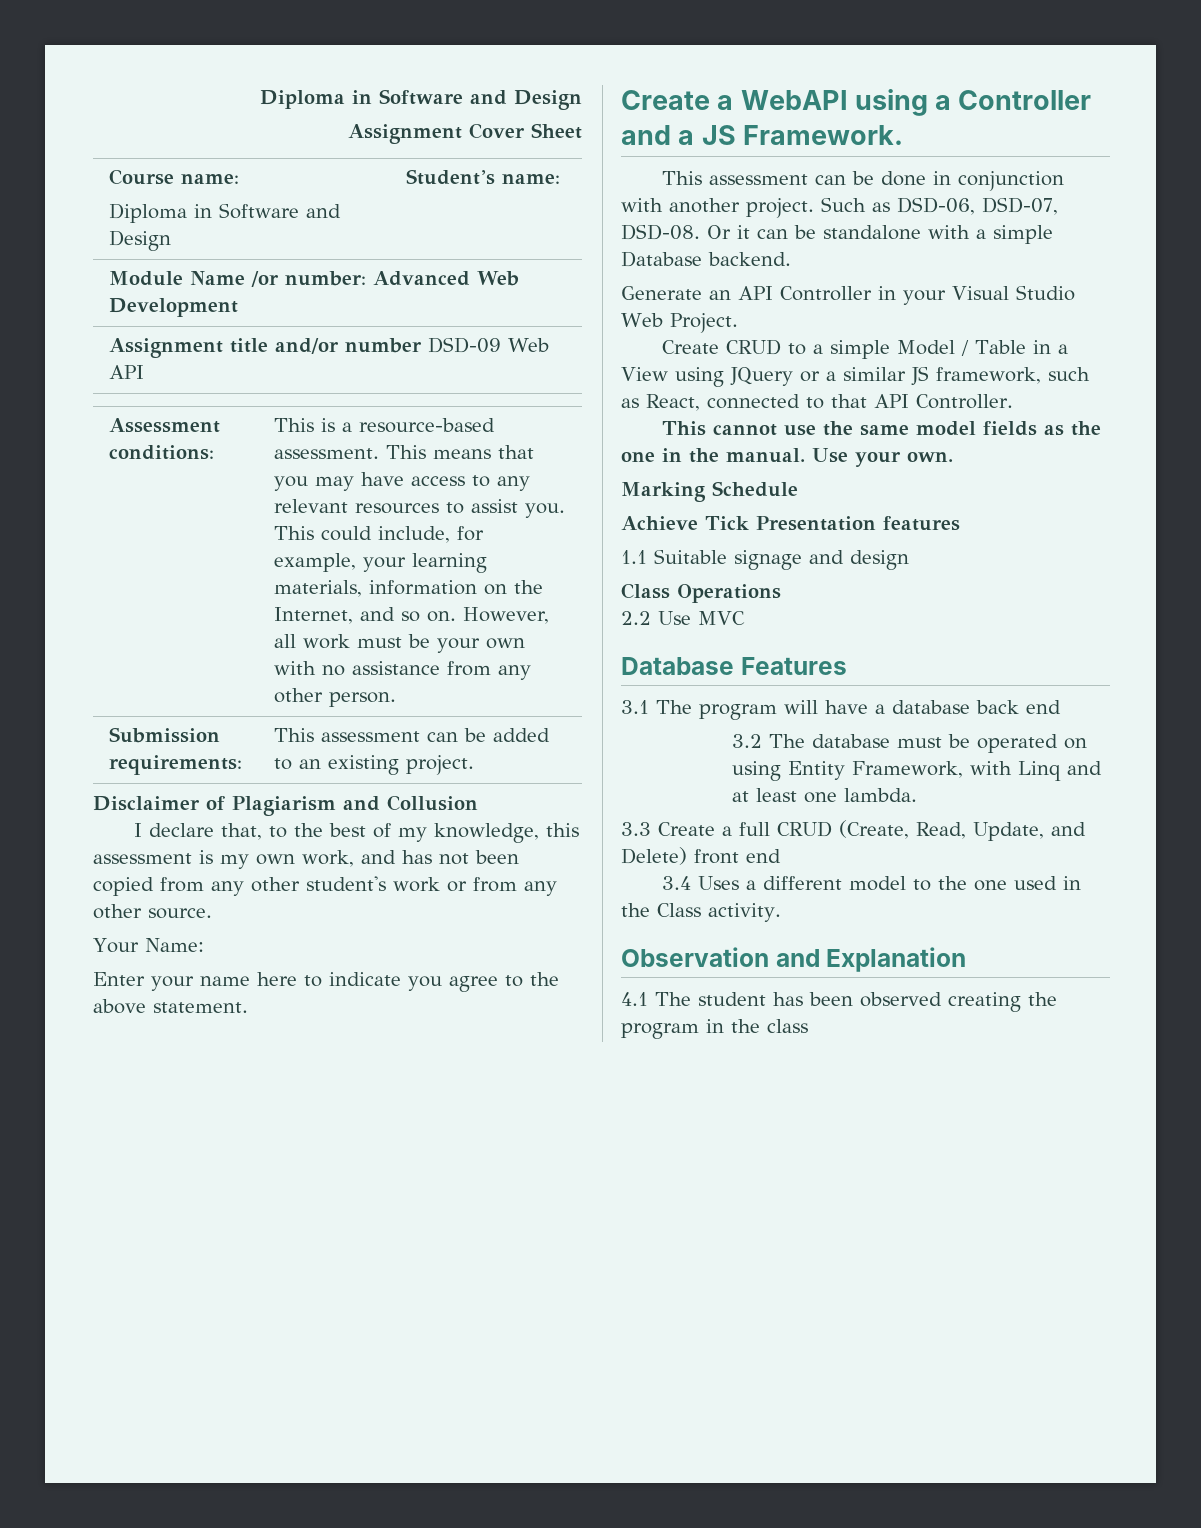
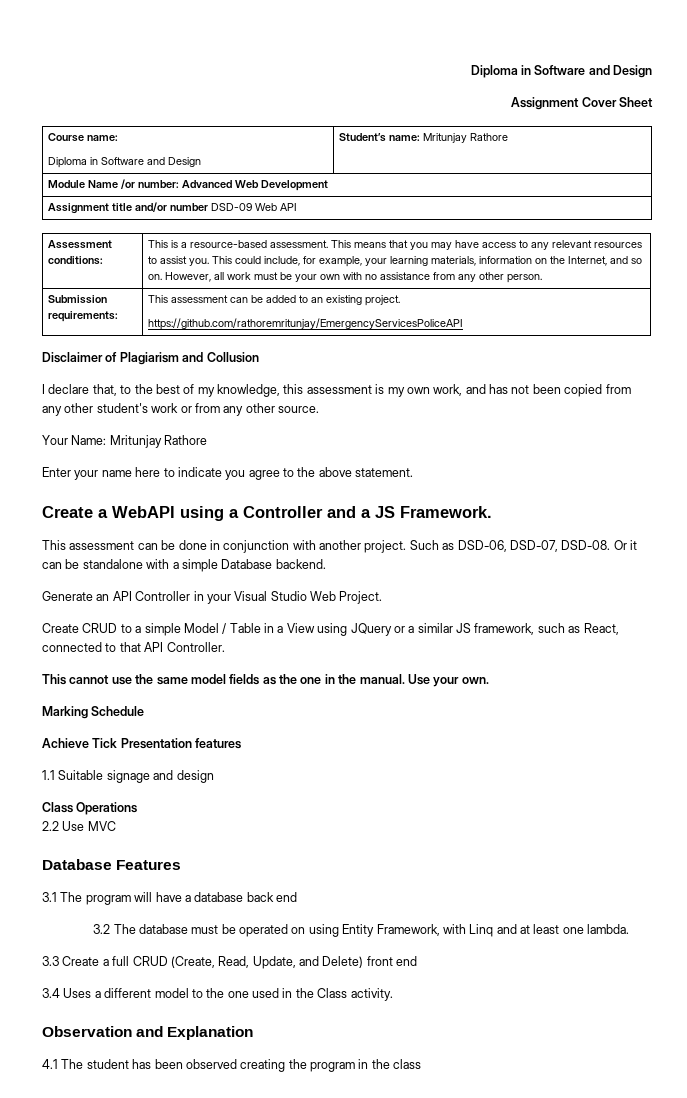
  Course name:
- Diploma in Software and Design | Student’s name:
+ Diploma in Software and Design | Student’s name: Mritunjay Rathore
  Submission requirements: | This assessment can be added to an existing project.
+ https://github.com/rathoremritunjay/EmergencyServicesPoliceAPI
- Your Name:
+ Your Name: Mritunjay Rathore

